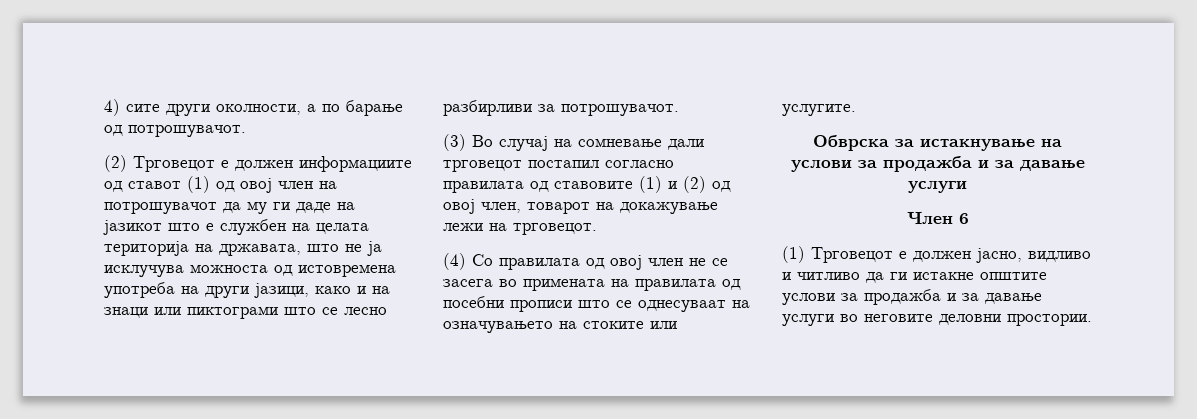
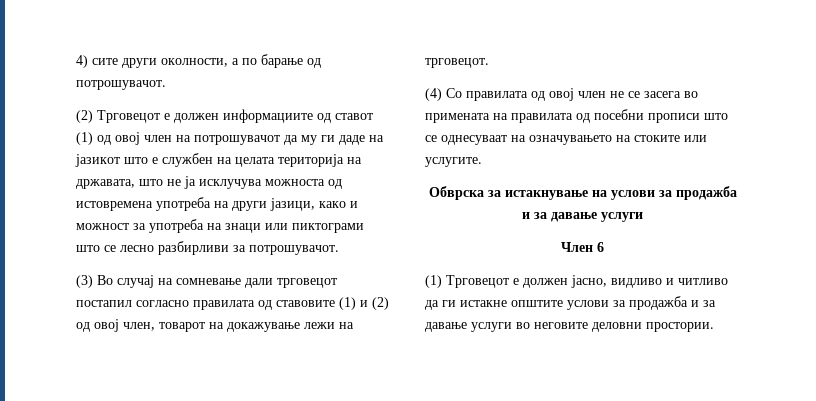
- (2) Трговецот е должен информациите од ставот (1) од овој член на потрошувачот да му ги даде на јазикот што е службен на целата територија на државата, што не ја исклучува можноста од истовремена употреба на други јазици, како и на знаци или пиктограми што се лесно разбирливи за потрошувачот.
+ (2) Трговецот е должен информациите од ставот (1) од овој член на потрошувачот да му ги даде на јазикот што е службен на целата територија на државата, што не ја исклучува можноста од истовремена употреба на други јазици, како и можност за употреба на знаци или пиктограми што се лесно разбирливи за потрошувачот.

